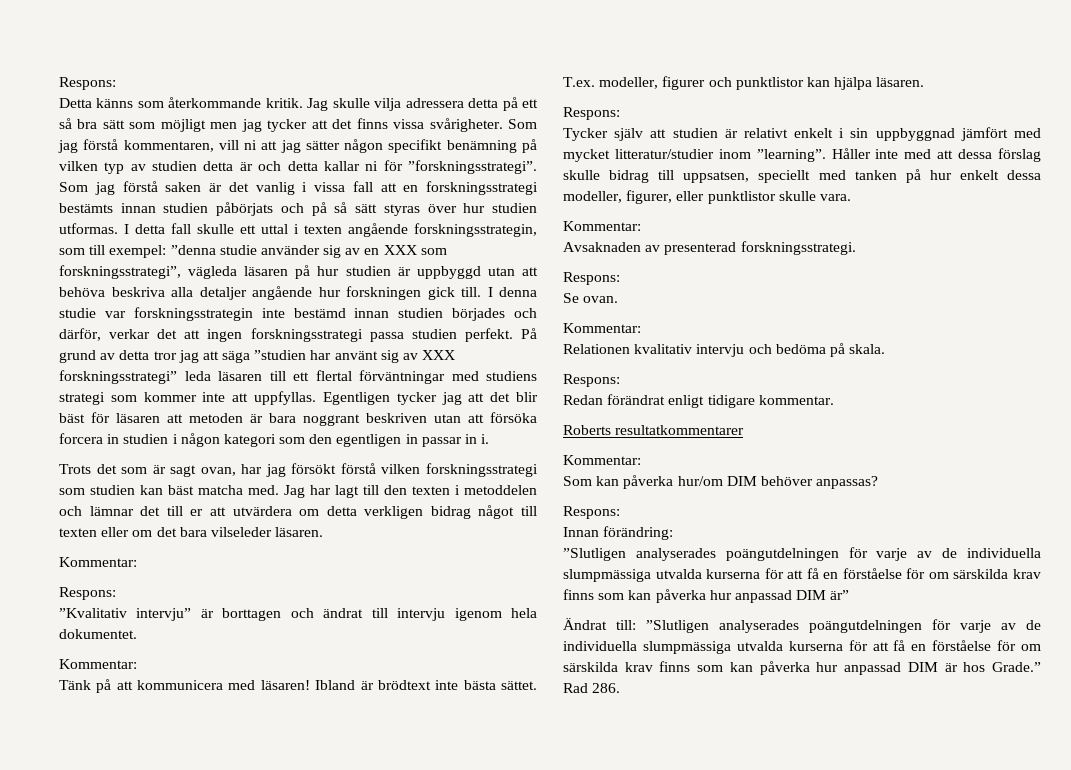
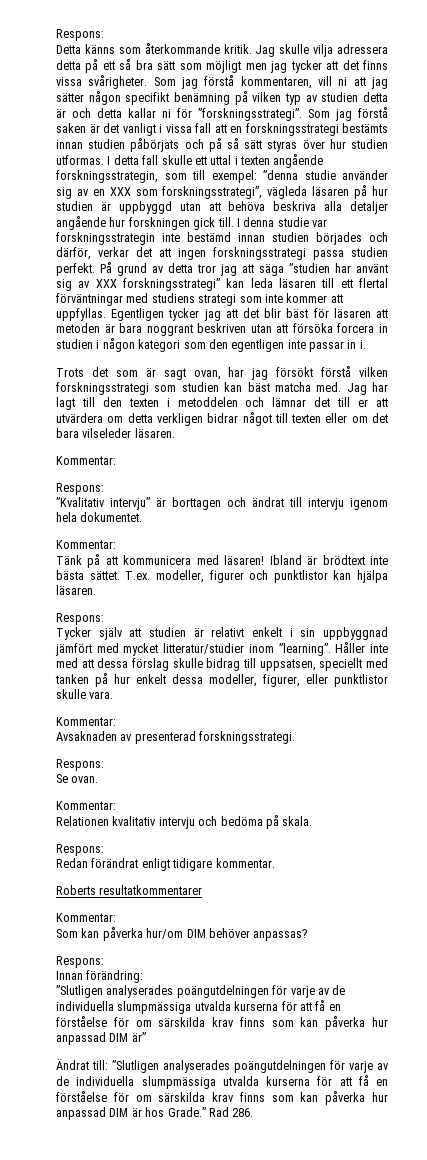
- Som jag förstå saken är det vanlig i vissa fall att en forskningsstrategi bestämts innan studien påbörjats och på så sätt styras över hur studien utformas.
+ Som jag förstå saken är det vanligt i vissa fall att en forskningsstrategi bestämts innan studien påbörjats och på så sätt styras över hur studien utformas.
- På grund av detta tror jag att säga ”studien har använt sig av XXX forskningsstrategi” leda läsaren till ett flertal förväntningar med studiens strategi som kommer inte att uppfyllas.
+ På grund av detta tror jag att säga ”studien har använt sig av XXX forskningsstrategi” kan leda läsaren till ett flertal förväntningar med studiens strategi som inte kommer att uppfyllas.
- Egentligen tycker jag att det blir bäst för läsaren att metoden är bara noggrant beskriven utan att försöka forcera in studien i någon kategori som den egentligen in passar in i.
+ Egentligen tycker jag att det blir bäst för läsaren att metoden är bara noggrant beskriven utan att försöka forcera in studien i någon kategori som den egentligen inte passar in i.
- Jag har lagt till den texten i metoddelen och lämnar det till er att utvärdera om detta verkligen bidrag något till texten eller om det bara vilseleder läsaren.
+ Jag har lagt till den texten i metoddelen och lämnar det till er att utvärdera om detta verkligen bidrar något till texten eller om det bara vilseleder läsaren.

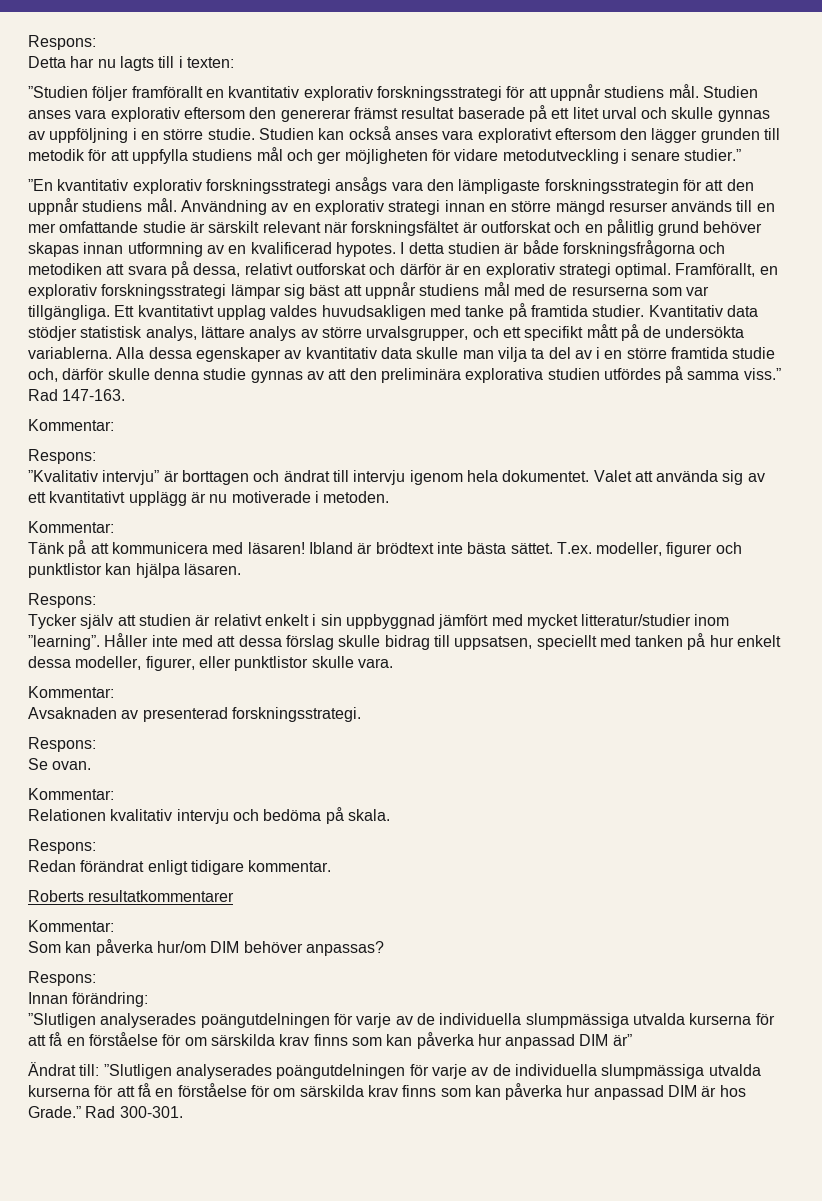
- Detta känns som återkommande kritik. Jag skulle vilja adressera detta på ett så bra sätt som möjligt men jag tycker att det finns vissa svårigheter. Som jag förstå kommentaren, vill ni att jag sätter någon specifikt benämning på vilken typ av studien detta är och detta kallar ni för ”forskningsstrategi”. Som jag förstå saken är det vanligt i vissa fall att en forskningsstrategi bestämts innan studien påbörjats och på så sätt styras över hur studien utformas. I detta fall skulle ett uttal i texten angående forskningsstrategin, som till exempel: ”denna studie använder sig av en XXX som forskningsstrategi”, vägleda läsaren på hur studien är uppbyggd utan att behöva beskriva alla detaljer angående hur forskningen gick till. I denna studie var forskningsstrategin inte bestämd innan studien börjades och därför, verkar det att ingen forskningsstrategi passa studien perfekt. På grund av detta tror jag att säga ”studien har använt sig av XXX forskningsstrategi” kan leda läsaren till ett flertal förväntningar med studiens strategi som inte kommer att uppfyllas. Egentligen tycker jag att det blir bäst för läsaren att metoden är bara noggrant beskriven utan att försöka forcera in studien i någon kategori som den egentligen inte passar in i.
- Trots det som är sagt ovan, har jag försökt förstå vilken forskningsstrategi som studien kan bäst matcha med. Jag har lagt till den texten i metoddelen och lämnar det till er att utvärdera om detta verkligen bidrar något till texten eller om det bara vilseleder läsaren.
+ Detta har nu lagts till i texten:
+ ”Studien följer framförallt en kvantitativ explorativ forskningsstrategi för att uppnår studiens mål. Studien anses vara explorativ eftersom den genererar främst resultat baserade på ett litet urval och skulle gynnas av uppföljning i en större studie. Studien kan också anses vara explorativt eftersom den lägger grunden till metodik för att uppfylla studiens mål och ger möjligheten för vidare metodutveckling i senare studier.”
+ ”En kvantitativ explorativ forskningsstrategi ansågs vara den lämpligaste forskningsstrategin för att den uppnår studiens mål. Användning av en explorativ strategi innan en större mängd resurser används till en mer omfattande studie är särskilt relevant när forskningsfältet är outforskat och en pålitlig grund behöver skapas innan utformning av en kvalificerad hypotes. I detta studien är både forskningsfrågorna och metodiken att svara på dessa, relativt outforskat och därför är en explorativ strategi optimal. Framförallt, en explorativ forskningsstrategi lämpar sig bäst att uppnår studiens mål med de resurserna som var tillgängliga. Ett kvantitativt upplag valdes huvudsakligen med tanke på framtida studier. Kvantitativ data stödjer statistisk analys, lättare analys av större urvalsgrupper, och ett specifikt mått på de undersökta variablerna. Alla dessa egenskaper av kvantitativ data skulle man vilja ta del av i en större framtida studie och, därför skulle denna studie gynnas av att den preliminära explorativa studien utfördes på samma viss.” Rad 147-163.
+ Valet att använda sig av ett kvantitativt upplägg är nu motiverade i metoden.
- Rad 286.
+ Rad 300-301.

